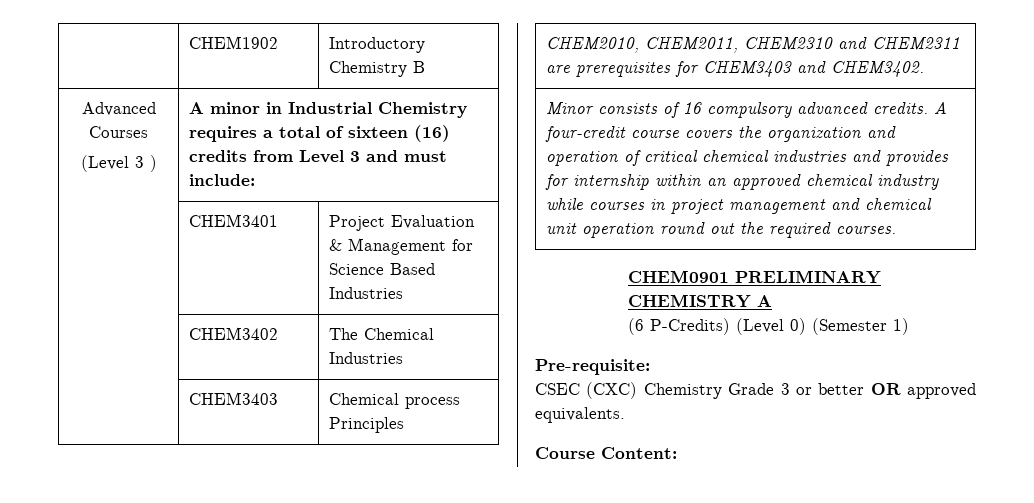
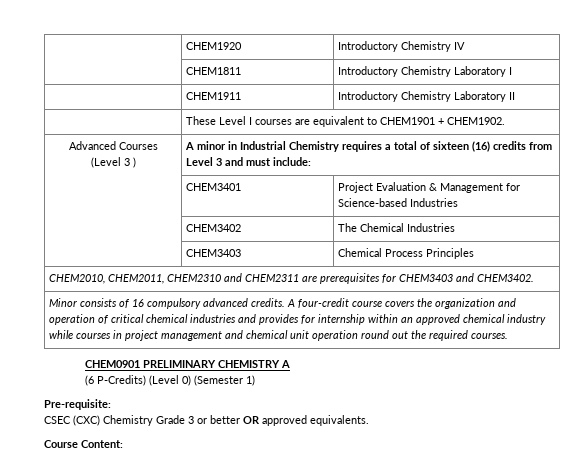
- | CHEM1902 | Introductory Chemistry B
+ | CHEM1920 | Introductory Chemistry IV
+ | CHEM1811 | Introductory Chemistry Laboratory I
+ | CHEM1911 | Introductory Chemistry Laboratory II
+ | These Level I courses are equivalent to CHEM1901 + CHEM1902.
- | CHEM3401 | Project Evaluation & Management for Science Based Industries
+ | CHEM3401 | Project Evaluation & Management for Science-based Industries
- | CHEM3403 | Chemical process Principles
+ | CHEM3403 | Chemical Process Principles

